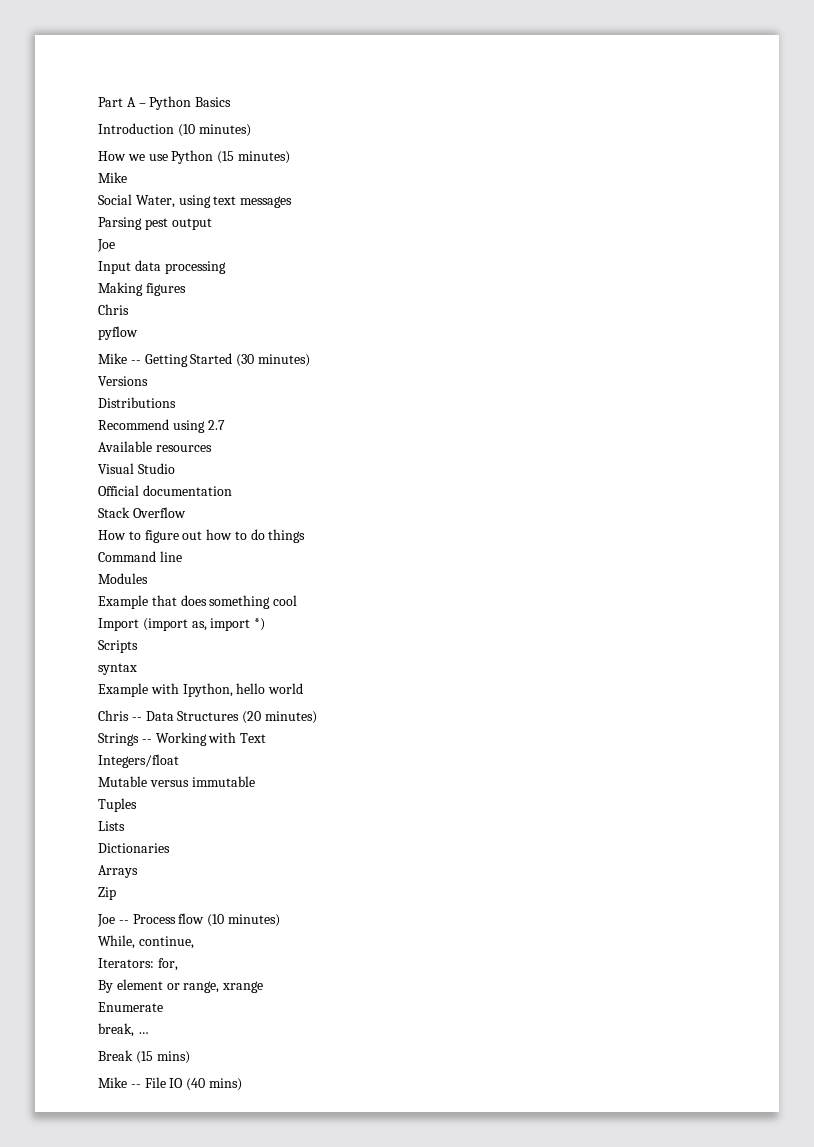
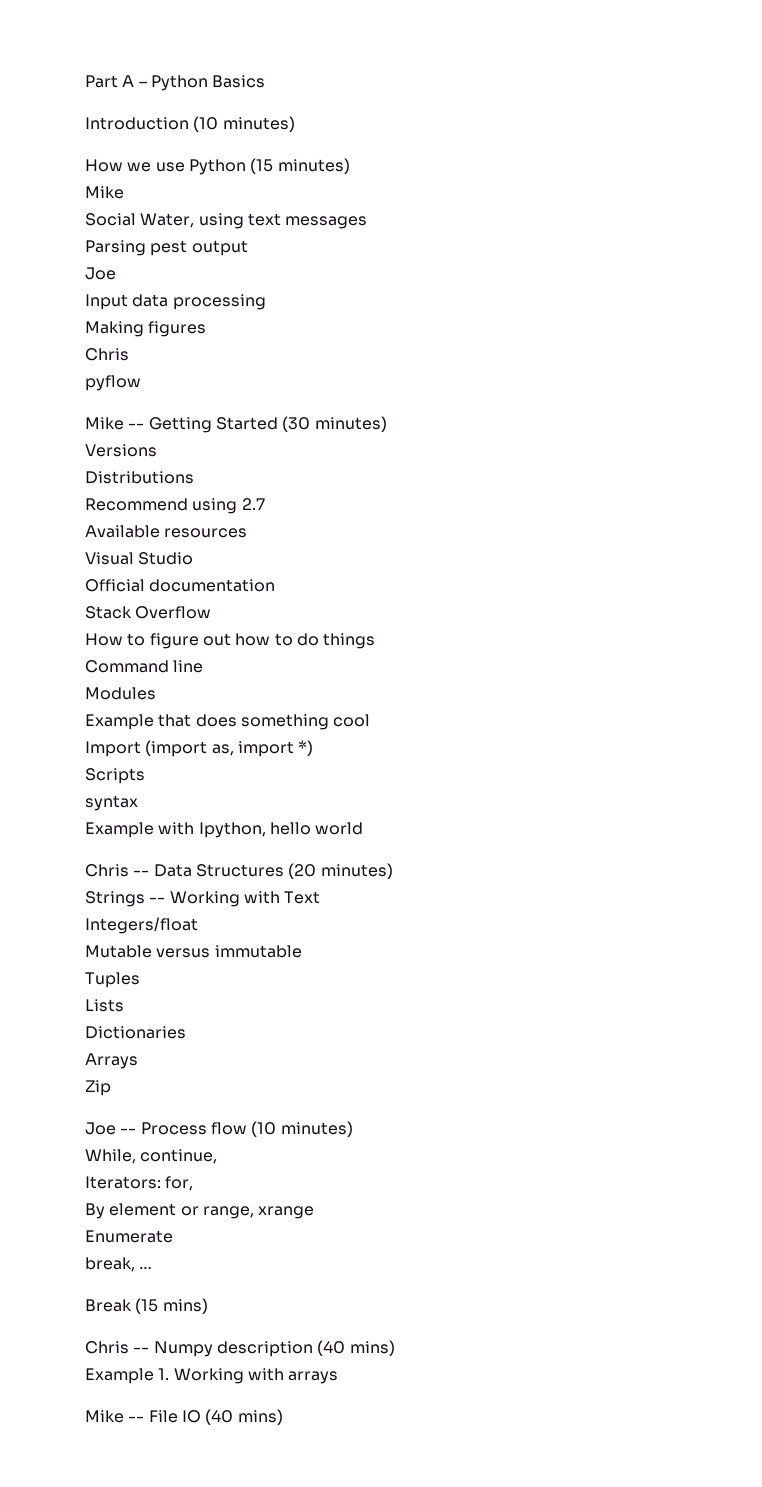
+ Chris -- Numpy description (40 mins)
+ Example 1. Working with arrays

